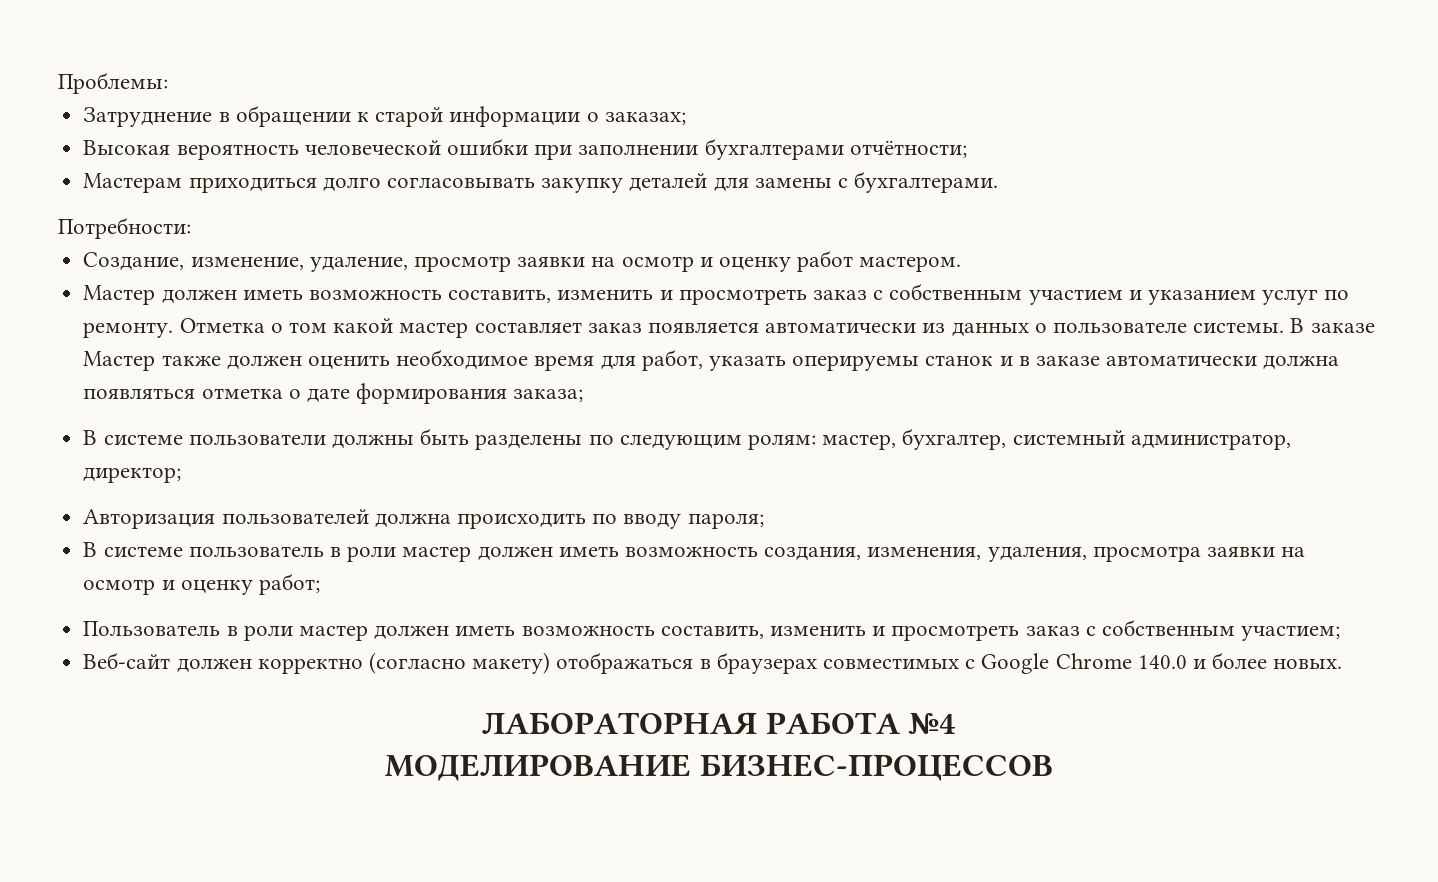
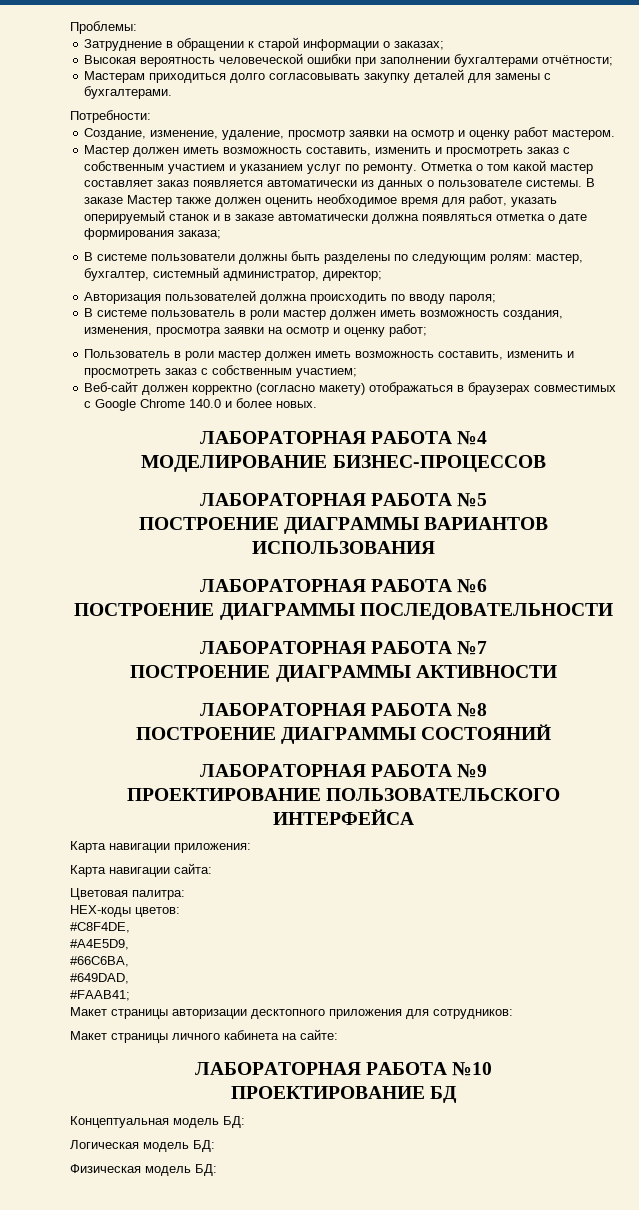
- В заказе Мастер также должен оценить необходимое время для работ, указать оперируемы станок и в заказе автоматически должна появляться отметка о дате формирования заказа;
+ В заказе Мастер также должен оценить необходимое время для работ, указать оперируемый станок и в заказе автоматически должна появляться отметка о дате формирования заказа;
- В системе пользователь в роли мастер должен иметь возможность создания, изменения, удаления, просмотра заявки на осмотр и оценку работ;
+ В системе пользователь в роли мастер должен иметь возможность создания, изменения, просмотра заявки на осмотр и оценку работ;
+ ЛАБОРАТОРНАЯ РАБОТА №5
+ ПОСТРОЕНИЕ ДИАГРАММЫ ВАРИАНТОВ ИСПОЛЬЗОВАНИЯ
+ ЛАБОРАТОРНАЯ РАБОТА №6
+ ПОСТРОЕНИЕ ДИАГРАММЫ ПОСЛЕДОВАТЕЛЬНОСТИ
+ ЛАБОРАТОРНАЯ РАБОТА №7
+ ПОСТРОЕНИЕ ДИАГРАММЫ АКТИВНОСТИ
+ ЛАБОРАТОРНАЯ РАБОТА №8
+ ПОСТРОЕНИЕ ДИАГРАММЫ СОСТОЯНИЙ
+ ЛАБОРАТОРНАЯ РАБОТА №9
+ ПРОЕКТИРОВАНИЕ ПОЛЬЗОВАТЕЛЬСКОГО ИНТЕРФЕЙСА
+ Карта навигации приложения:
+ Карта навигации сайта:
+ Цветовая палитра:
+ HEX-коды цветов:
+ #C8F4DE,
+ #A4E5D9,
+ #66C6BA,
+ #649DAD,
+ #FAAB41;
+ Макет страницы авторизации десктопного приложения для сотрудников:
+ Макет страницы личного кабинета на сайте:
+ ЛАБОРАТОРНАЯ РАБОТА №10
+ ПРОЕКТИРОВАНИЕ БД
+ Концептуальная модель БД:
+ Логическая модель БД:
+ Физическая модель БД:

